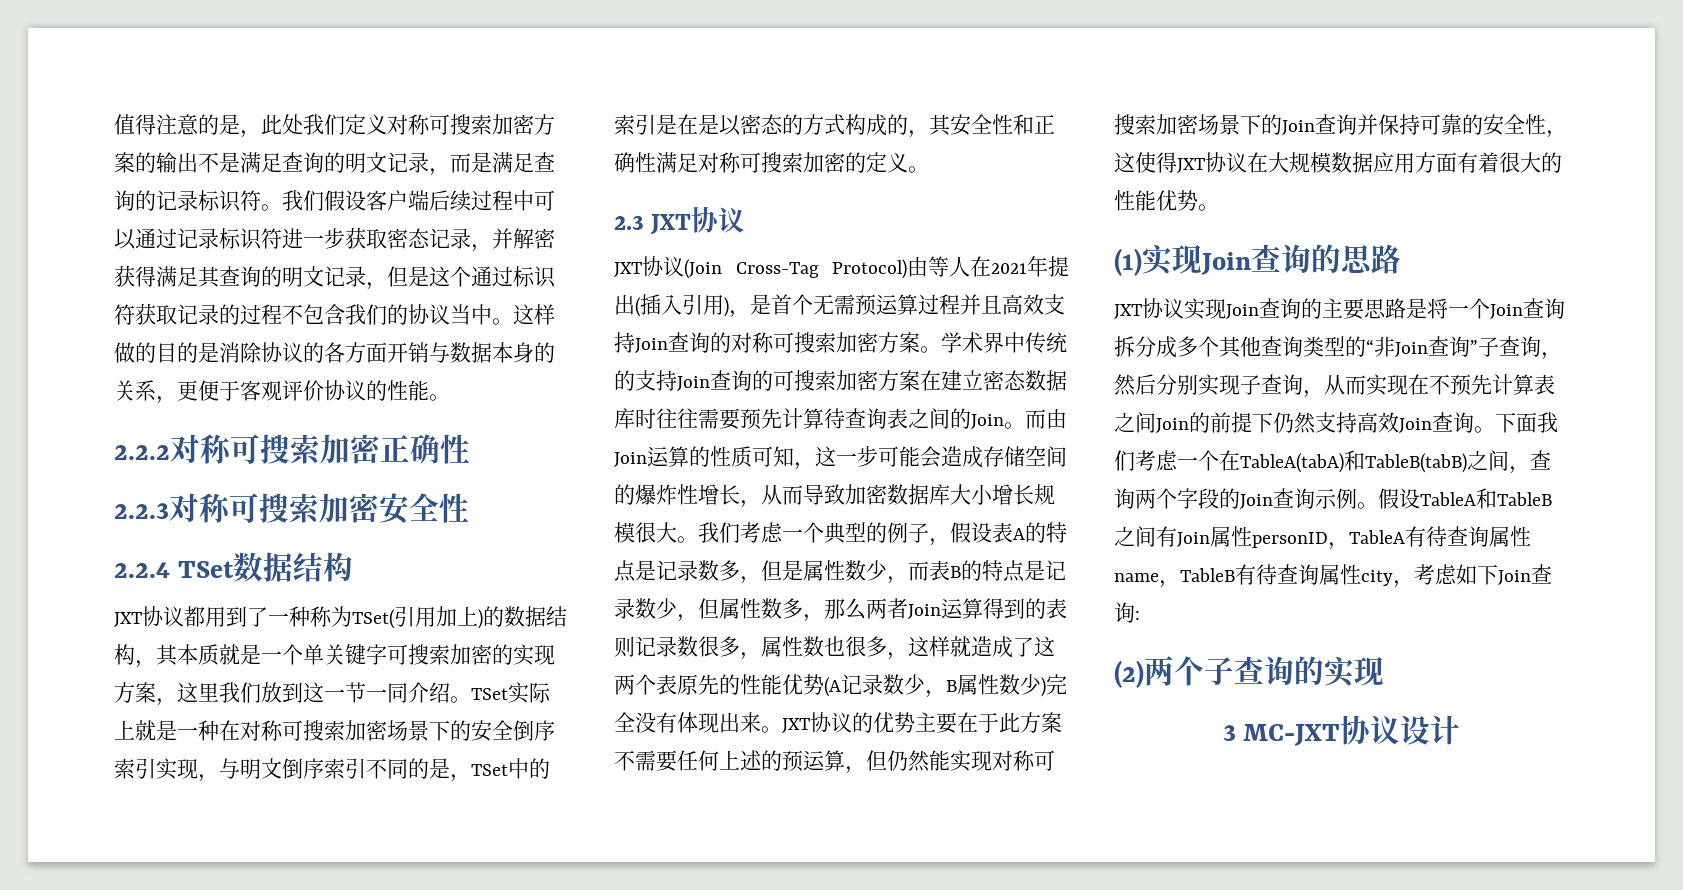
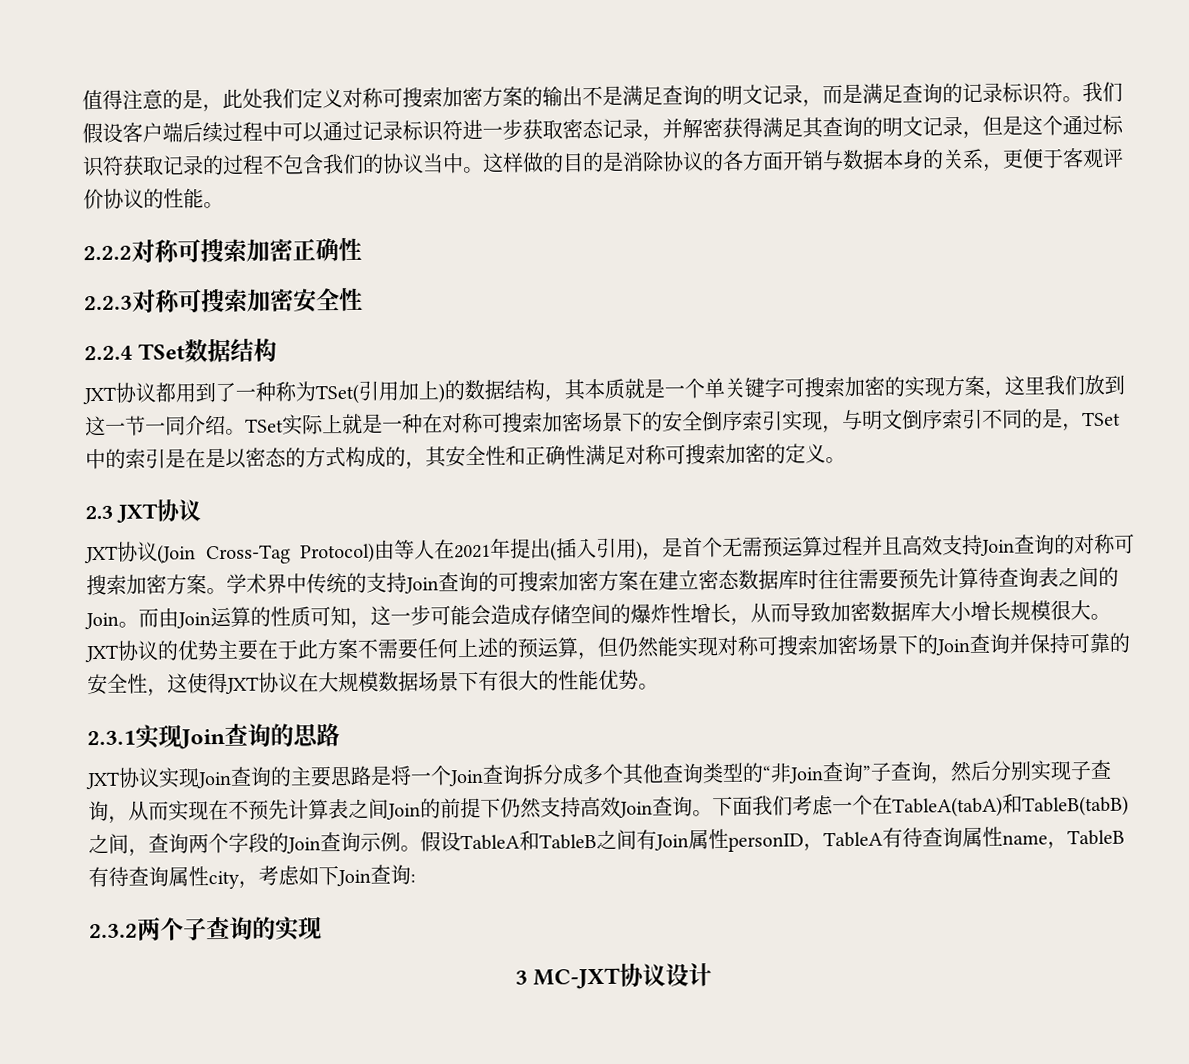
- 我们考虑一个典型的例子，假设表A的特点是记录数多，但是属性数少，而表B的特点是记录数少，但属性数多，那么两者Join运算得到的表则记录数很多，属性数也很多，这样就造成了这两个表原先的性能优势(A记录数少，B属性数少)完全没有体现出来。
- JXT协议的优势主要在于此方案不需要任何上述的预运算，但仍然能实现对称可搜索加密场景下的Join查询并保持可靠的安全性，这使得JXT协议在大规模数据应用方面有着很大的性能优势。
+ JXT协议的优势主要在于此方案不需要任何上述的预运算，但仍然能实现对称可搜索加密场景下的Join查询并保持可靠的安全性，这使得JXT协议在大规模数据场景下有很大的性能优势。
- (1)实现Join查询的思路
+ 2.3.1实现Join查询的思路
- (2)两个子查询的实现
+ 2.3.2两个子查询的实现

